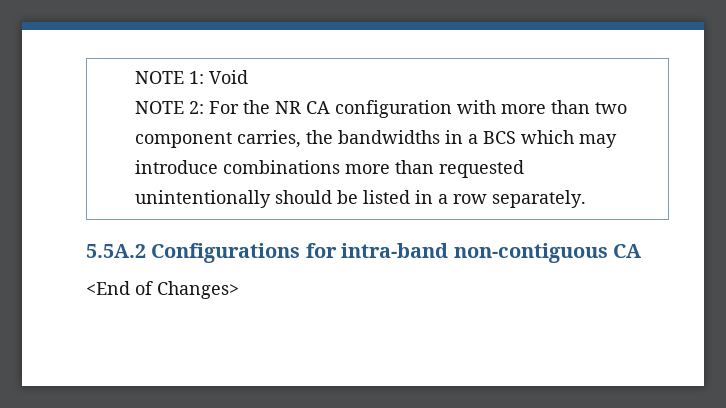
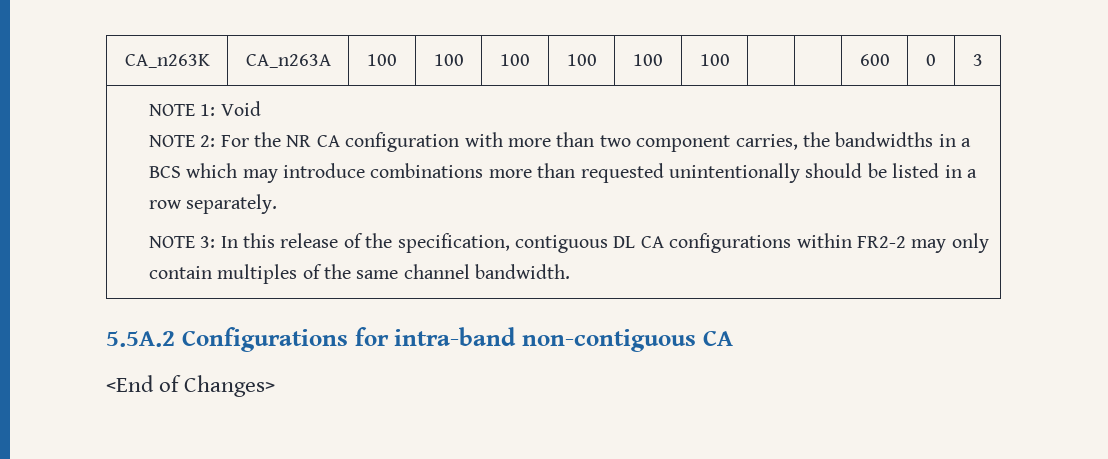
+ CA_n263K | CA_n263A | 100 | 100 | 100 | 100 | 100 | 100 | | | 600 | 0 | 3
+ NOTE 3: In this release of the specification, contiguous DL CA configurations within FR2-2 may only contain multiples of the same channel bandwidth.

